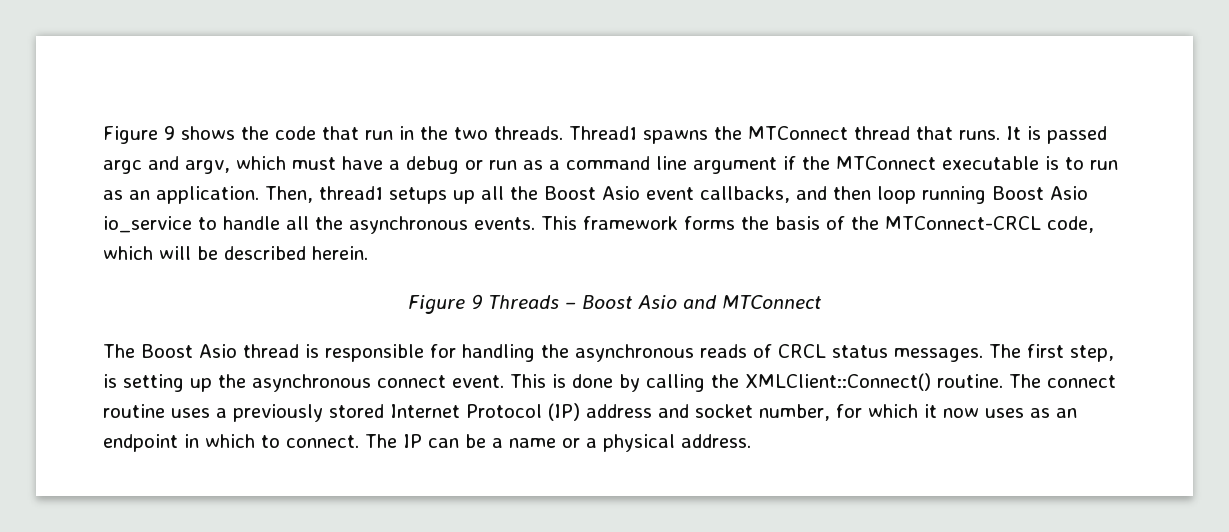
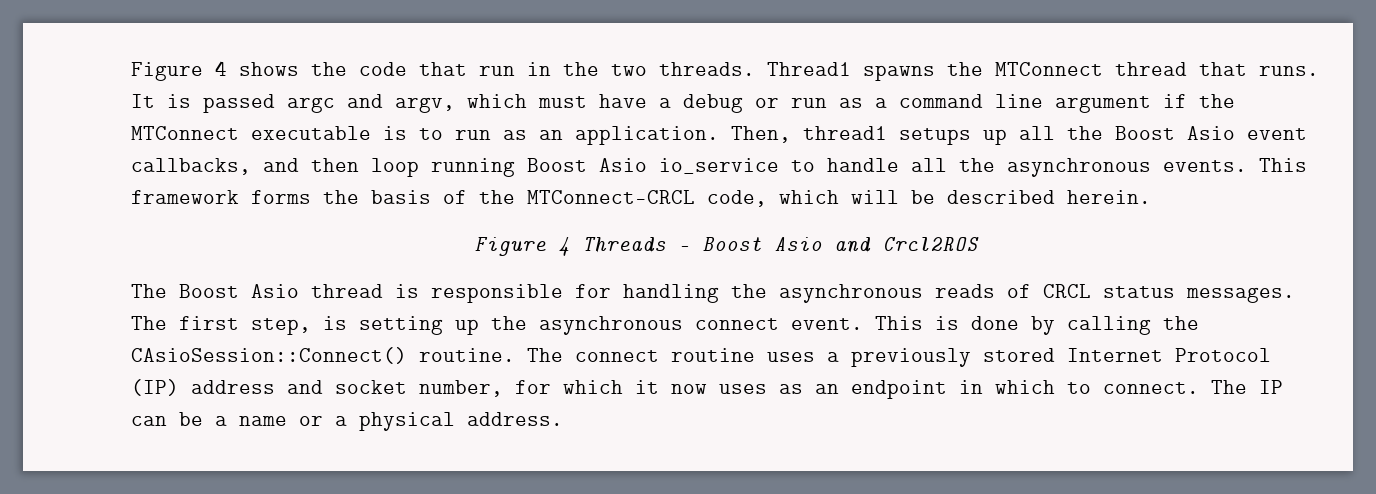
- Figure 9 shows the code that run in the two threads.
+ Figure 4 shows the code that run in the two threads.
- Figure 9 Threads – Boost Asio and MTConnect
+ Figure 4 Threads – Boost Asio and Crcl2ROS
- This is done by calling the XMLClient::Connect() routine.
+ This is done by calling the CAsioSession::Connect() routine.

